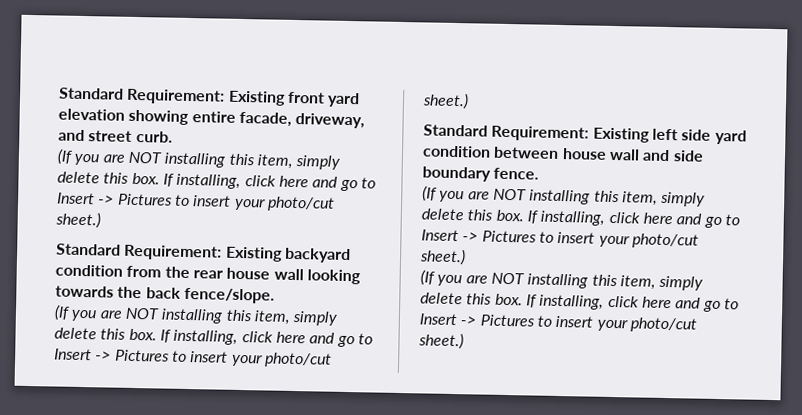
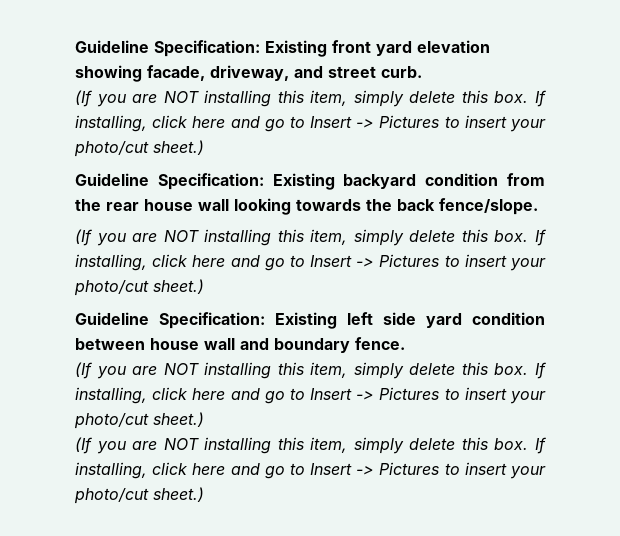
- Standard Requirement: Existing front yard elevation showing entire facade, driveway, and street curb.
+ Guideline Specification: Existing front yard elevation showing facade, driveway, and street curb.
- Standard Requirement: Existing backyard condition from the rear house wall looking towards the back fence/slope.
+ Guideline Specification: Existing backyard condition from the rear house wall looking towards the back fence/slope.
- Standard Requirement: Existing left side yard condition between house wall and side boundary fence.
+ Guideline Specification: Existing left side yard condition between house wall and boundary fence.

